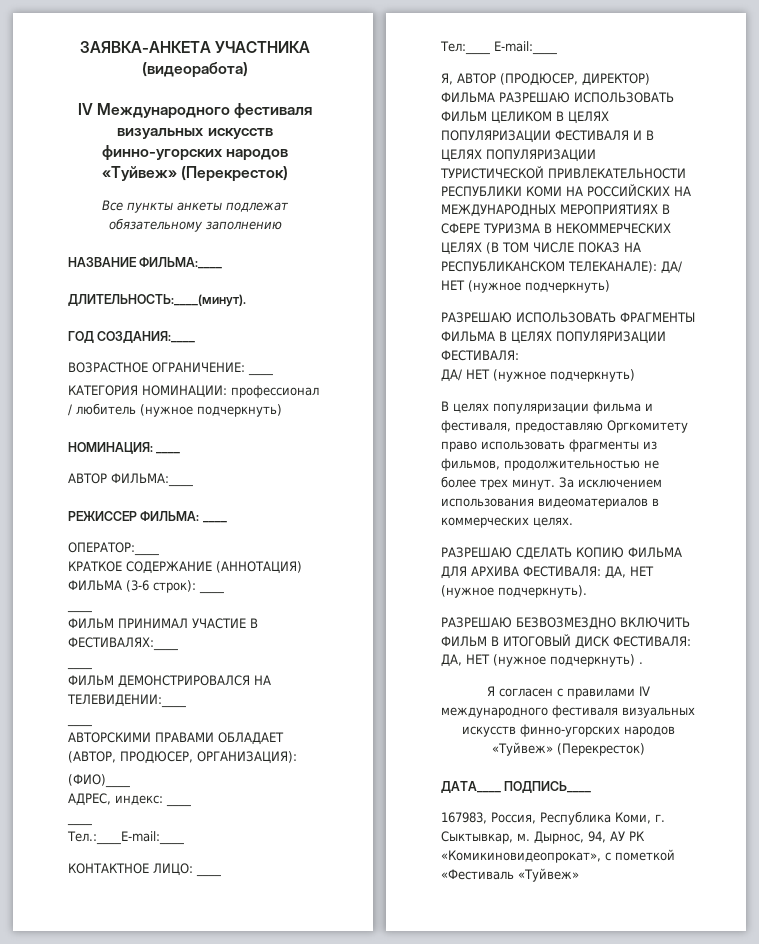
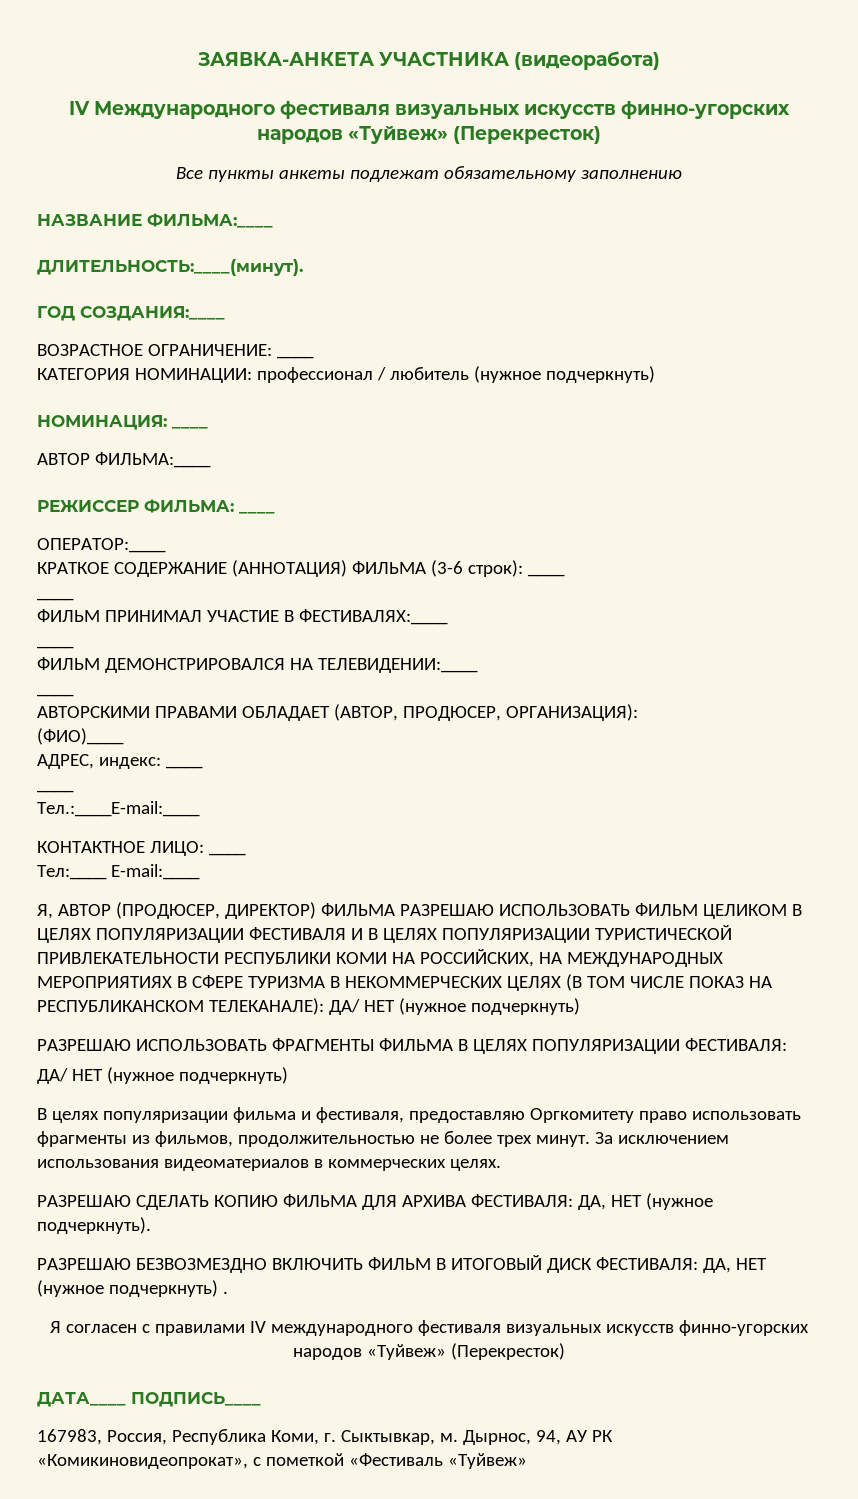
- Я, АВТОР (ПРОДЮСЕР, ДИРЕКТОР) ФИЛЬМА РАЗРЕШАЮ ИСПОЛЬЗОВАТЬ ФИЛЬМ ЦЕЛИКОМ В ЦЕЛЯХ ПОПУЛЯРИЗАЦИИ ФЕСТИВАЛЯ И В ЦЕЛЯХ ПОПУЛЯРИЗАЦИИ ТУРИСТИЧЕСКОЙ ПРИВЛЕКАТЕЛЬНОСТИ РЕСПУБЛИКИ КОМИ НА РОССИЙСКИХ НА МЕЖДУНАРОДНЫХ МЕРОПРИЯТИЯХ В СФЕРЕ ТУРИЗМА В НЕКОММЕРЧЕСКИХ ЦЕЛЯХ (В ТОМ ЧИСЛЕ ПОКАЗ НА РЕСПУБЛИКАНСКОМ ТЕЛЕКАНАЛЕ): ДА/ НЕТ (нужное подчеркнуть)
+ Я, АВТОР (ПРОДЮСЕР, ДИРЕКТОР) ФИЛЬМА РАЗРЕШАЮ ИСПОЛЬЗОВАТЬ ФИЛЬМ ЦЕЛИКОМ В ЦЕЛЯХ ПОПУЛЯРИЗАЦИИ ФЕСТИВАЛЯ И В ЦЕЛЯХ ПОПУЛЯРИЗАЦИИ ТУРИСТИЧЕСКОЙ ПРИВЛЕКАТЕЛЬНОСТИ РЕСПУБЛИКИ КОМИ НА РОССИЙСКИХ, НА МЕЖДУНАРОДНЫХ МЕРОПРИЯТИЯХ В СФЕРЕ ТУРИЗМА В НЕКОММЕРЧЕСКИХ ЦЕЛЯХ (В ТОМ ЧИСЛЕ ПОКАЗ НА РЕСПУБЛИКАНСКОМ ТЕЛЕКАНАЛЕ): ДА/ НЕТ (нужное подчеркнуть)

